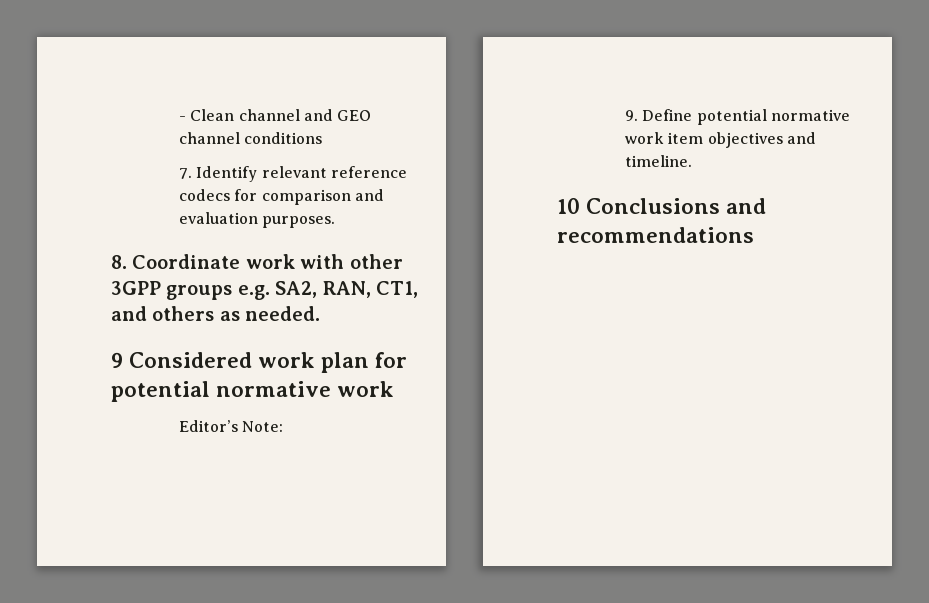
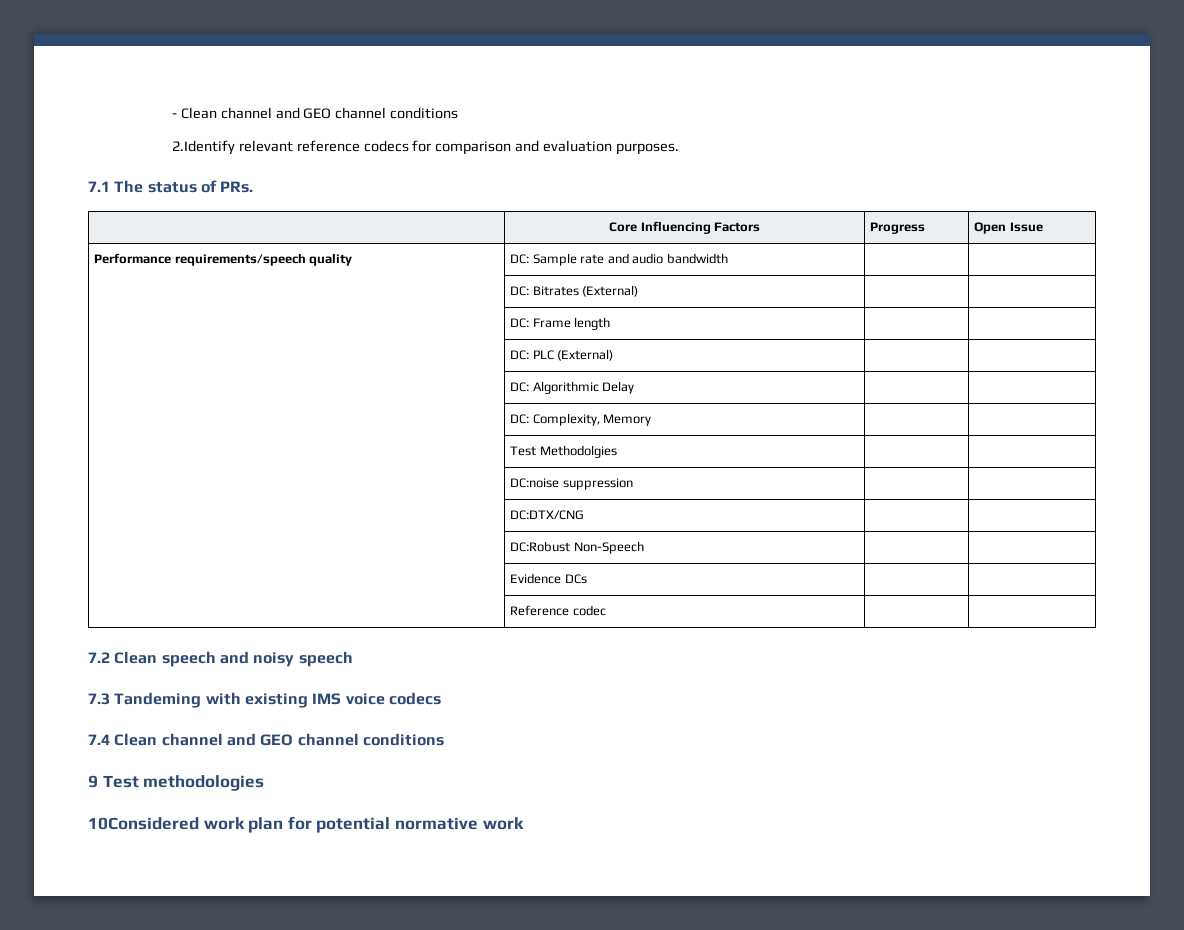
- 7. Identify relevant reference codecs for comparison and evaluation purposes.
+ 2.Identify relevant reference codecs for comparison and evaluation purposes.
- 8. Coordinate work with other 3GPP groups e.g. SA2, RAN, CT1, and others as needed.
- 9 Considered work plan for potential normative work
+ 7.1 The status of PRs.
+ | Core Influencing Factors | Progress | Open Issue
+ Performance requirements/speech quality | DC: Sample rate and audio bandwidth | |
+ | DC: Bitrates (External) | |
+ | DC: Frame length | |
+ | DC: PLC (External) | |
+ | DC: Algorithmic Delay | |
+ | DC: Complexity, Memory | |
+ | Test Methodolgies | |
+ | DC:noise suppression | |
+ | DC:DTX/CNG | |
+ | DC:Robust Non-Speech | |
+ | Evidence DCs | |
+ | Reference codec | |
+ 7.2 Clean speech and noisy speech
+ 7.3 Tandeming with existing IMS voice codecs
+ 7.4 Clean channel and GEO channel conditions
+ 9 Test methodologies
+ 10Considered work plan for potential normative work
- Editor’s Note:
- 9. Define potential normative work item objectives and timeline.
- 10 Conclusions and recommendations

